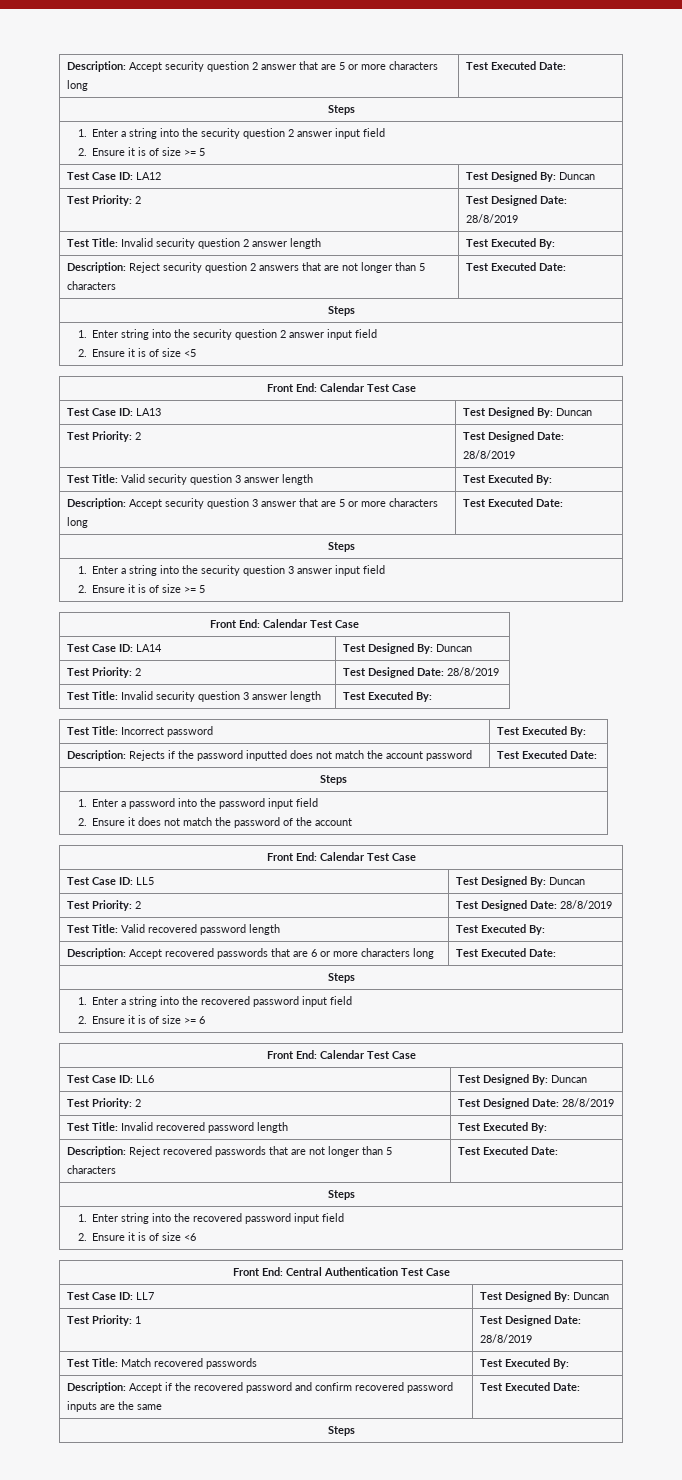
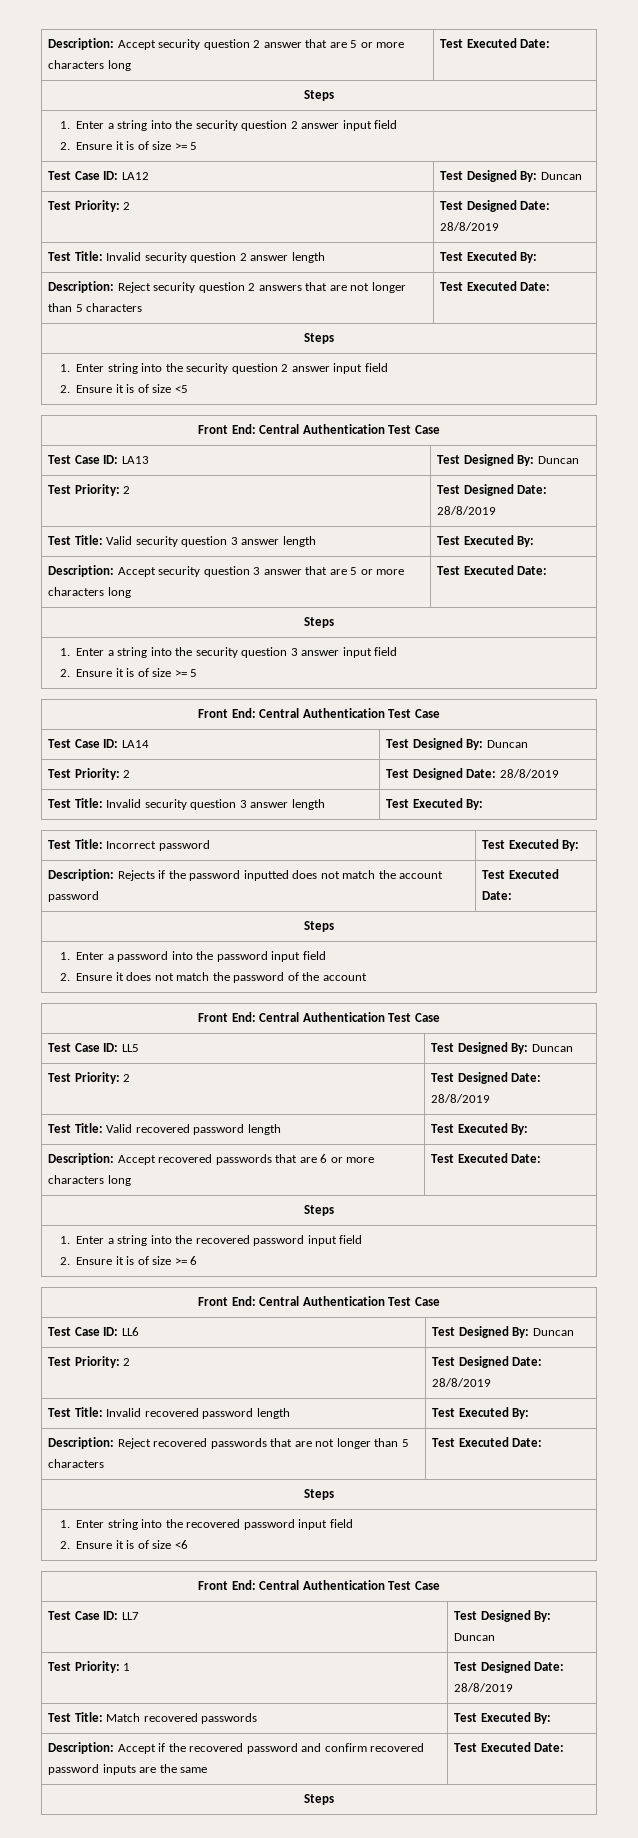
  1. Enter string into the security question 2 answer input field
  2. Ensure it is of size <5
- Front End: Calendar Test Case
+ Front End: Central Authentication Test Case
  1. Enter a string into the security question 3 answer input field
  2. Ensure it is of size >= 5
- Front End: Calendar Test Case
+ Front End: Central Authentication Test Case
  1. Enter a password into the password input field
  2. Ensure it does not match the password of the account
- Front End: Calendar Test Case
+ Front End: Central Authentication Test Case
  1. Enter a string into the recovered password input field
  2. Ensure it is of size >= 6
- Front End: Calendar Test Case
+ Front End: Central Authentication Test Case

